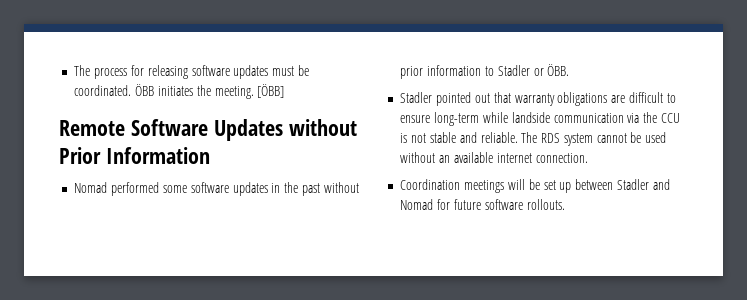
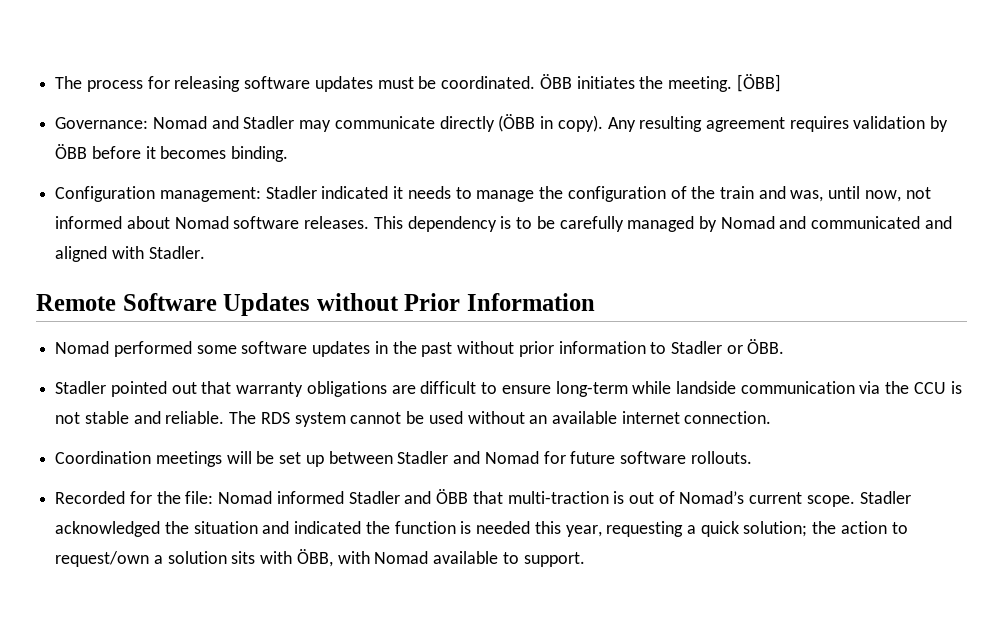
+ Governance: Nomad and Stadler may communicate directly (ÖBB in copy). Any resulting agreement requires validation by ÖBB before it becomes binding.
+ Configuration management: Stadler indicated it needs to manage the configuration of the train and was, until now, not informed about Nomad software releases. This dependency is to be carefully managed by Nomad and communicated and aligned with Stadler.
+ Recorded for the file: Nomad informed Stadler and ÖBB that multi-traction is out of Nomad’s current scope. Stadler acknowledged the situation and indicated the function is needed this year, requesting a quick solution; the action to request/own a solution sits with ÖBB, with Nomad available to support.

